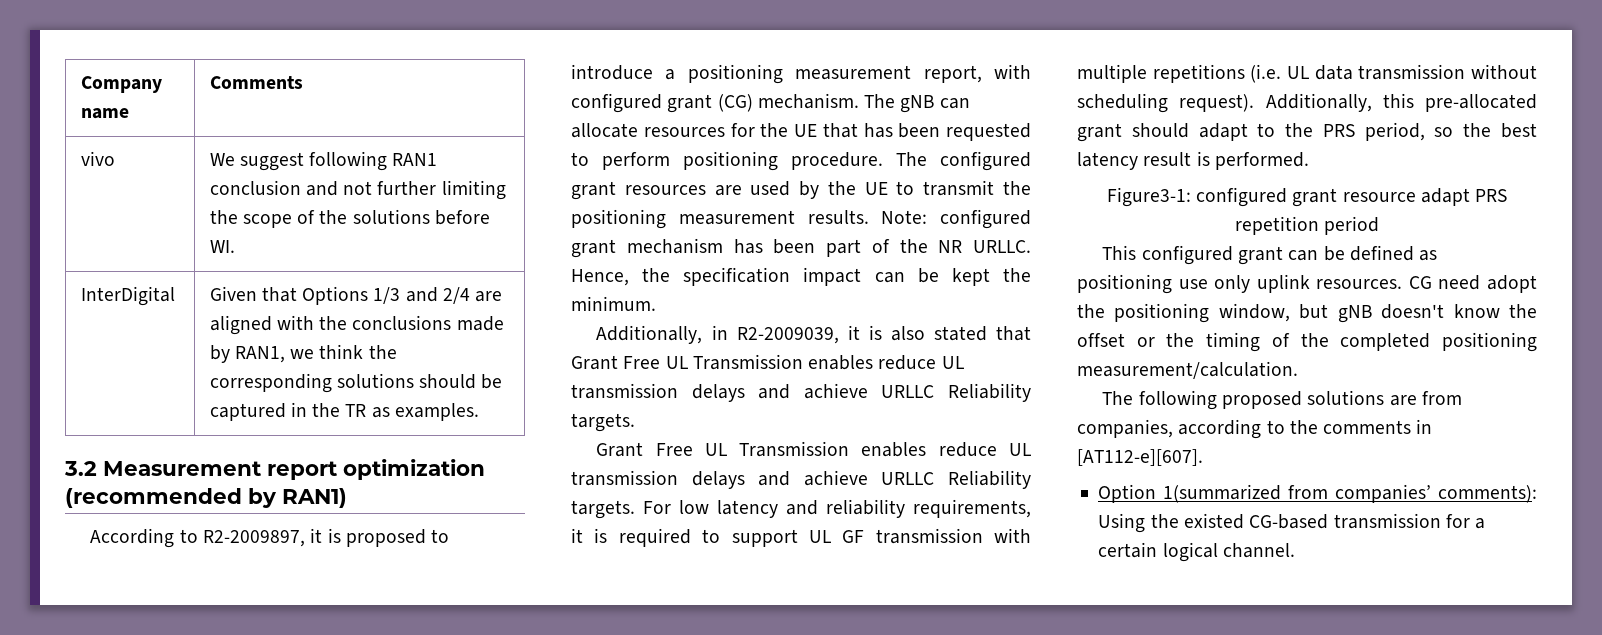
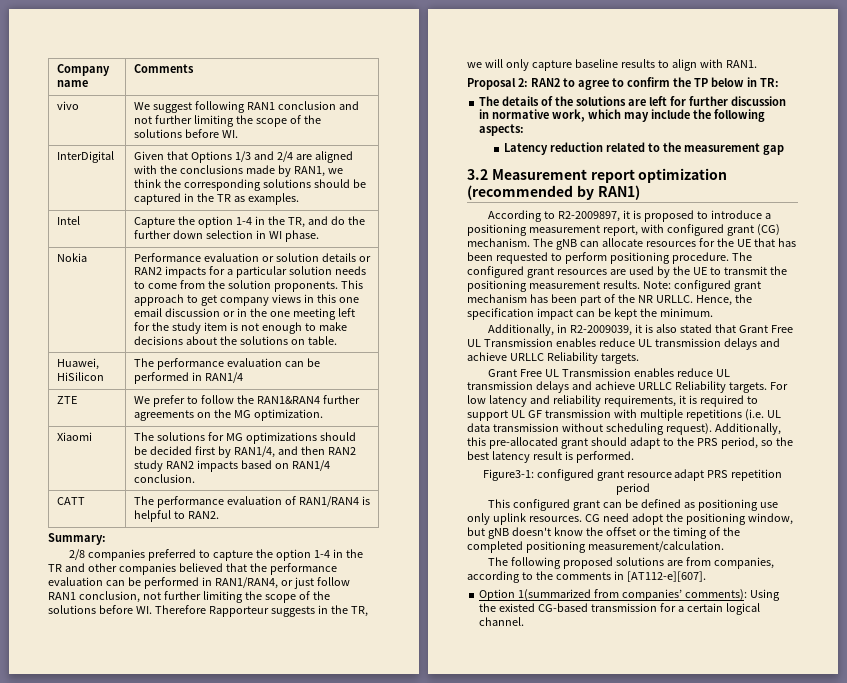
+ Intel | Capture the option 1-4 in the TR, and do the further down selection in WI phase.
+ Nokia | Performance evaluation or solution details or RAN2 impacts for a particular solution needs to come from the solution proponents. This approach to get company views in this one email discussion or in the one meeting left for the study item is not enough to make decisions about the solutions on table.
+ Huawei, HiSilicon | The performance evaluation can be performed in RAN1/4
+ ZTE | We prefer to follow the RAN1&RAN4 further agreements on the MG optimization.
+ Xiaomi | The solutions for MG optimizations should be decided first by RAN1/4, and then RAN2 study RAN2 impacts based on RAN1/4 conclusion.
+ CATT | The performance evaluation of RAN1/RAN4 is helpful to RAN2.
+ Summary:
+ 2/8 companies preferred to capture the option 1-4 in the TR and other companies believed that the performance evaluation can be performed in RAN1/RAN4, or just follow RAN1 conclusion, not further limiting the scope of the solutions before WI. Therefore Rapporteur suggests in the TR, we will only capture baseline results to align with RAN1.
+ Proposal 2: RAN2 to agree to confirm the TP below in TR:
+ The details of the solutions are left for further discussion in normative work, which may include the following aspects:
+ Latency reduction related to the measurement gap

